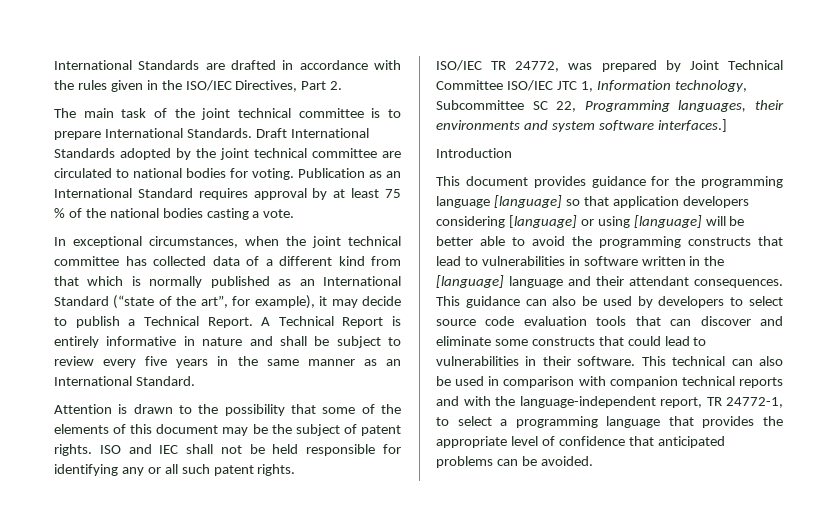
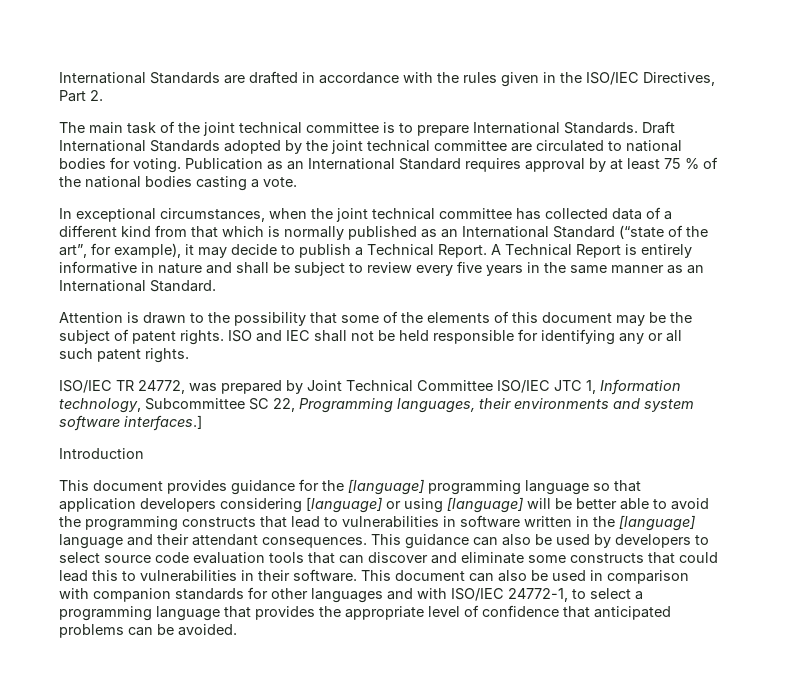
- This document provides guidance for the programming language [language] so that application developers considering [language] or using [language] will be better able to avoid the programming constructs that lead to vulnerabilities in software written in the [language] language and their attendant consequences.
+ This document provides guidance for the [language] programming language so that application developers considering [language] or using [language] will be better able to avoid the programming constructs that lead to vulnerabilities in software written in the [language] language and their attendant consequences.
- This guidance can also be used by developers to select source code evaluation tools that can discover and eliminate some constructs that could lead to vulnerabilities in their software.
+ This guidance can also be used by developers to select source code evaluation tools that can discover and eliminate some constructs that could lead this to vulnerabilities in their software.
- This technical can also be used in comparison with companion technical reports and with the language-independent report, TR 24772-1, to select a programming language that provides the appropriate level of confidence that anticipated problems can be avoided.
+ This document can also be used in comparison with companion standards for other languages and with ISO/IEC 24772-1, to select a programming language that provides the appropriate level of confidence that anticipated problems can be avoided.

